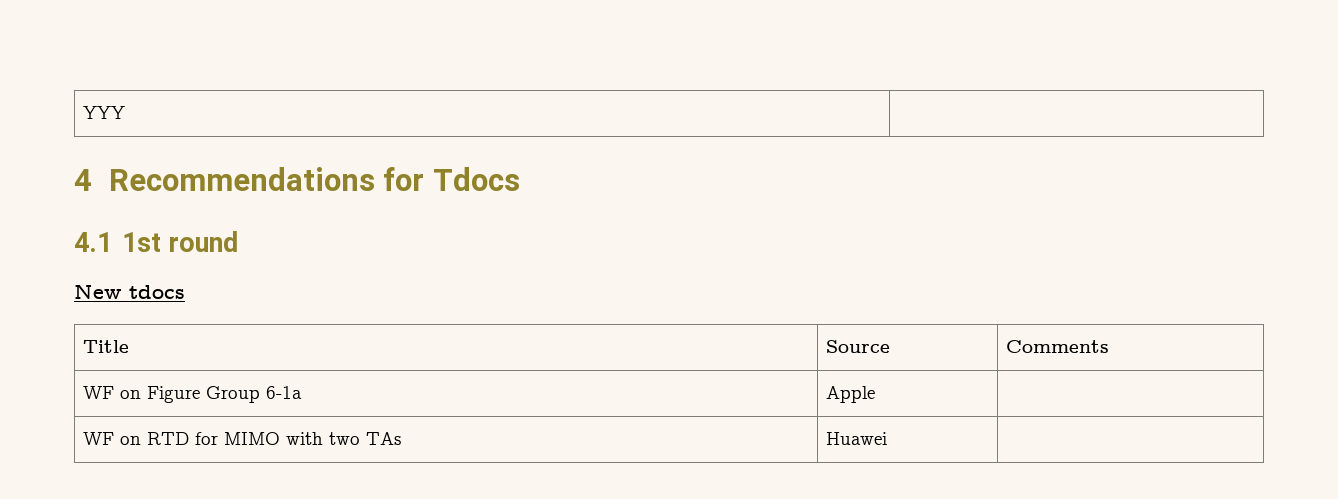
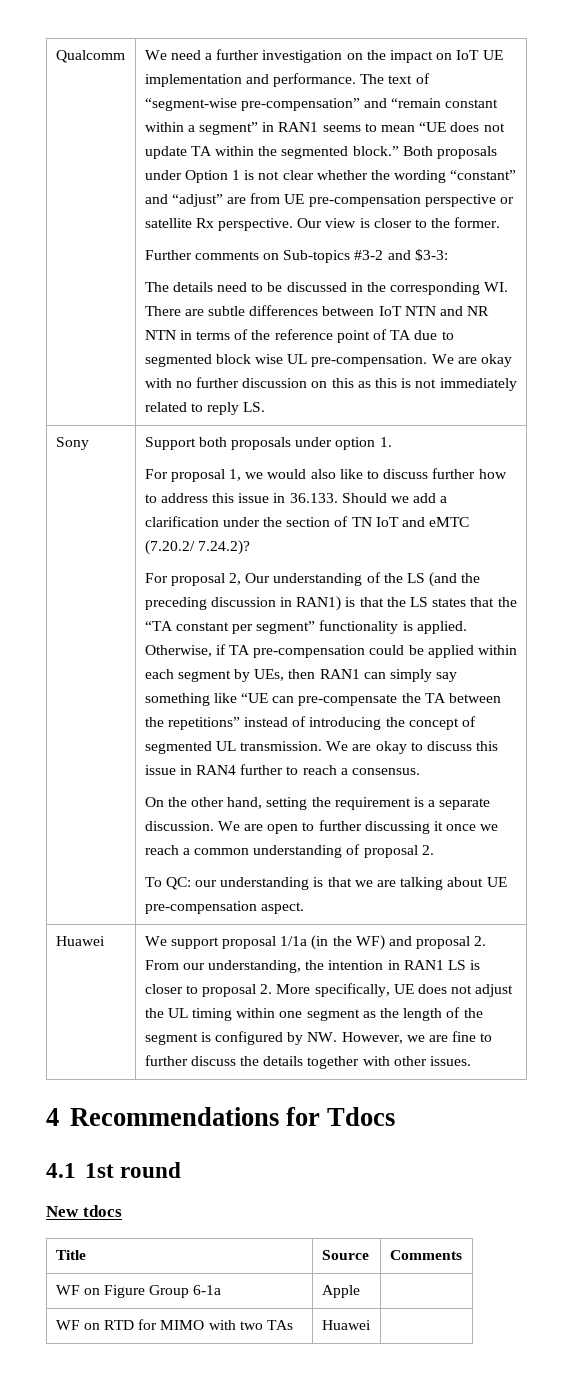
- YYY
+ Qualcomm | We need a further investigation on the impact on IoT UE implementation and performance. The text of “segment-wise pre-compensation” and “remain constant within a segment” in RAN1 seems to mean “UE does not update TA within the segmented block.” Both proposals under Option 1 is not clear whether the wording “constant” and “adjust” are from UE pre-compensation perspective or satellite Rx perspective. Our view is closer to the former.
+ Further comments on Sub-topics #3-2 and $3-3:
+ The details need to be discussed in the corresponding WI. There are subtle differences between IoT NTN and NR NTN in terms of the reference point of TA due to segmented block wise UL pre-compensation. We are okay with no further discussion on this as this is not immediately related to reply LS.
+ Sony | Support both proposals under option 1.
+ For proposal 1, we would also like to discuss further how to address this issue in 36.133. Should we add a clarification under the section of TN IoT and eMTC (7.20.2/ 7.24.2)?
+ For proposal 2, Our understanding of the LS (and the preceding discussion in RAN1) is that the LS states that the “TA constant per segment” functionality is applied. Otherwise, if TA pre-compensation could be applied within each segment by UEs, then RAN1 can simply say something like “UE can pre-compensate the TA between the repetitions” instead of introducing the concept of segmented UL transmission. We are okay to discuss this issue in RAN4 further to reach a consensus.
+ On the other hand, setting the requirement is a separate discussion. We are open to further discussing it once we reach a common understanding of proposal 2.
+ To QC: our understanding is that we are talking about UE pre-compensation aspect.
+ Huawei | We support proposal 1/1a (in the WF) and proposal 2. From our understanding, the intention in RAN1 LS is closer to proposal 2. More specifically, UE does not adjust the UL timing within one segment as the length of the segment is configured by NW. However, we are fine to further discuss the details together with other issues.

